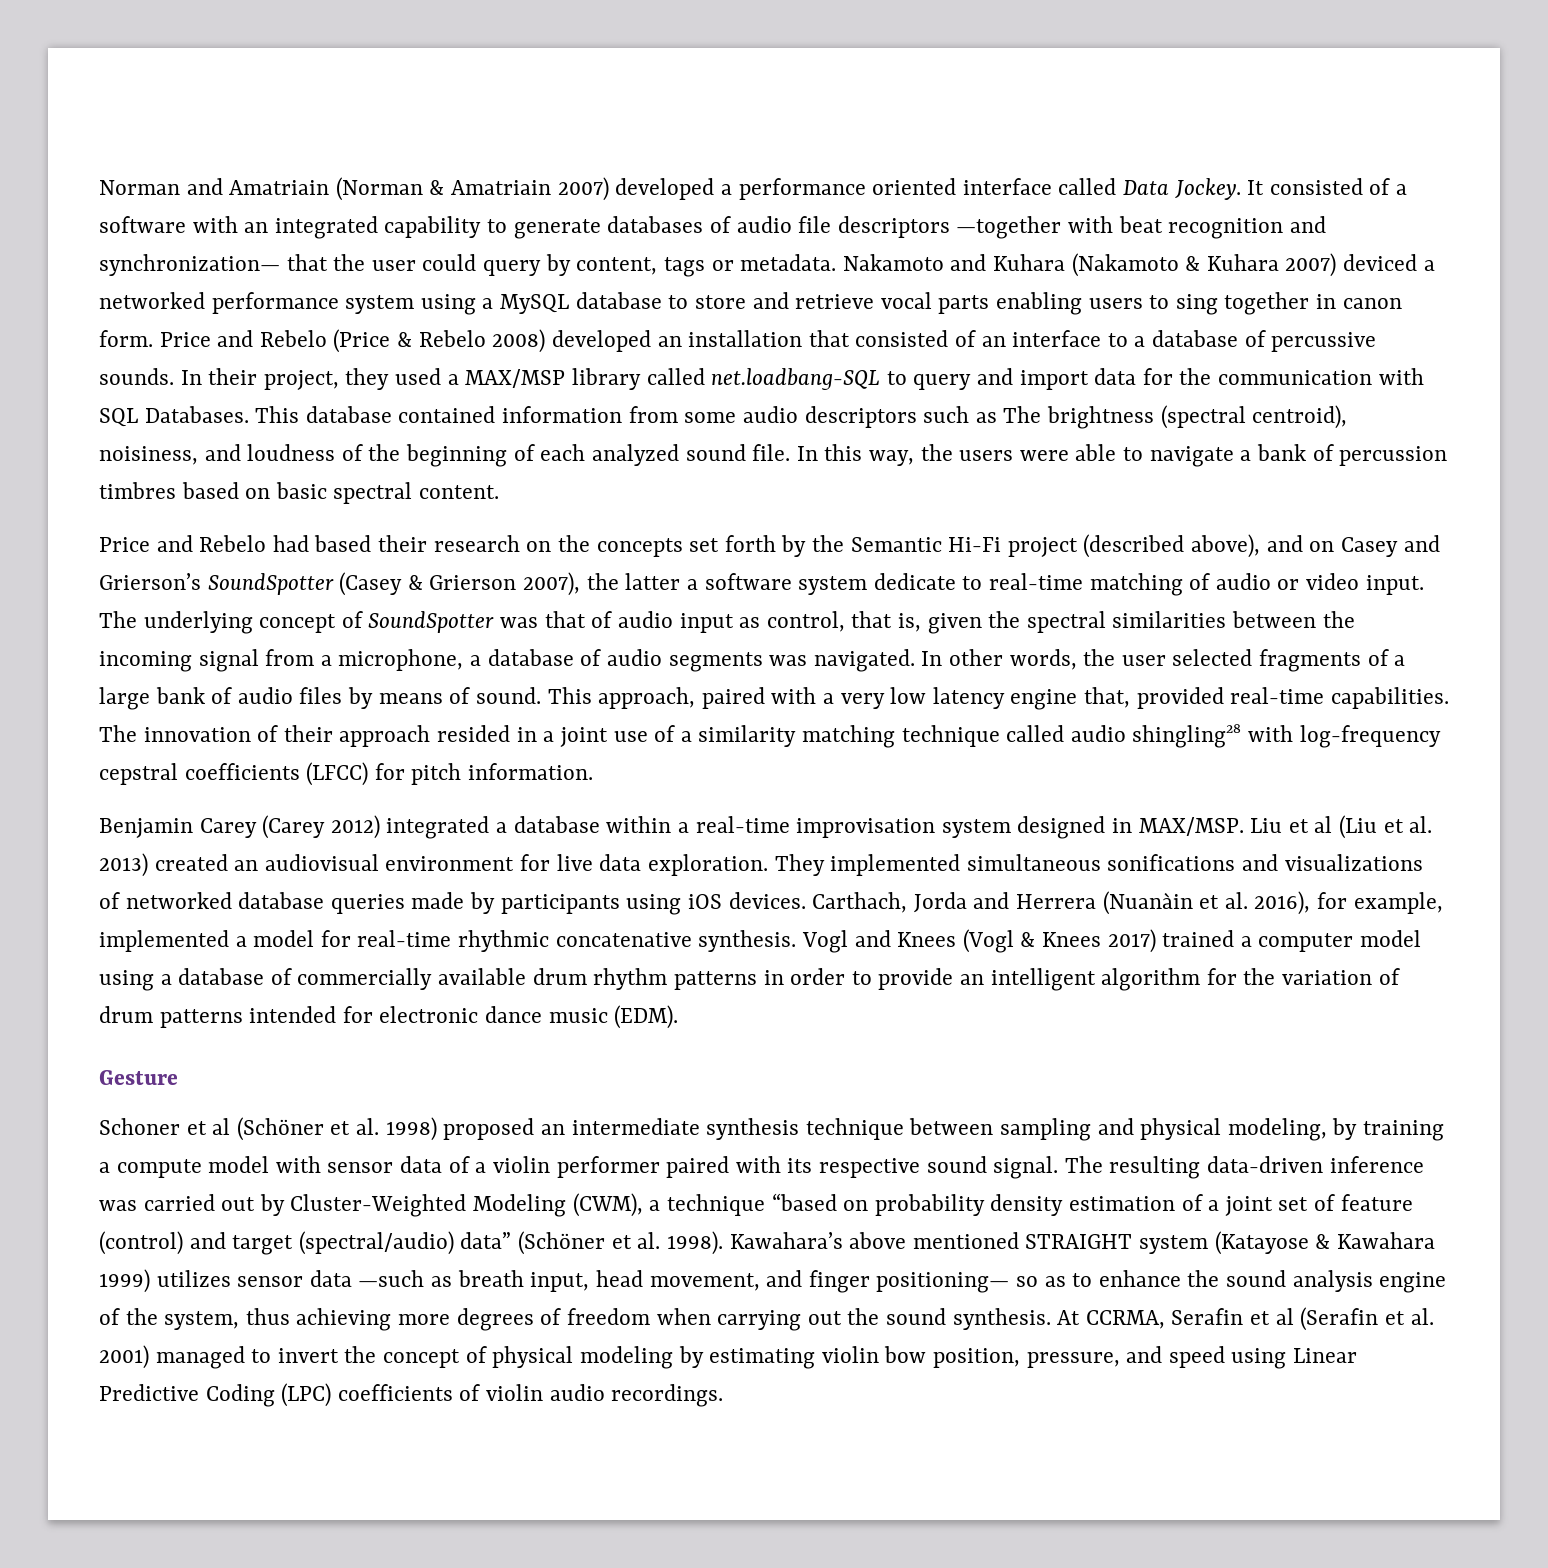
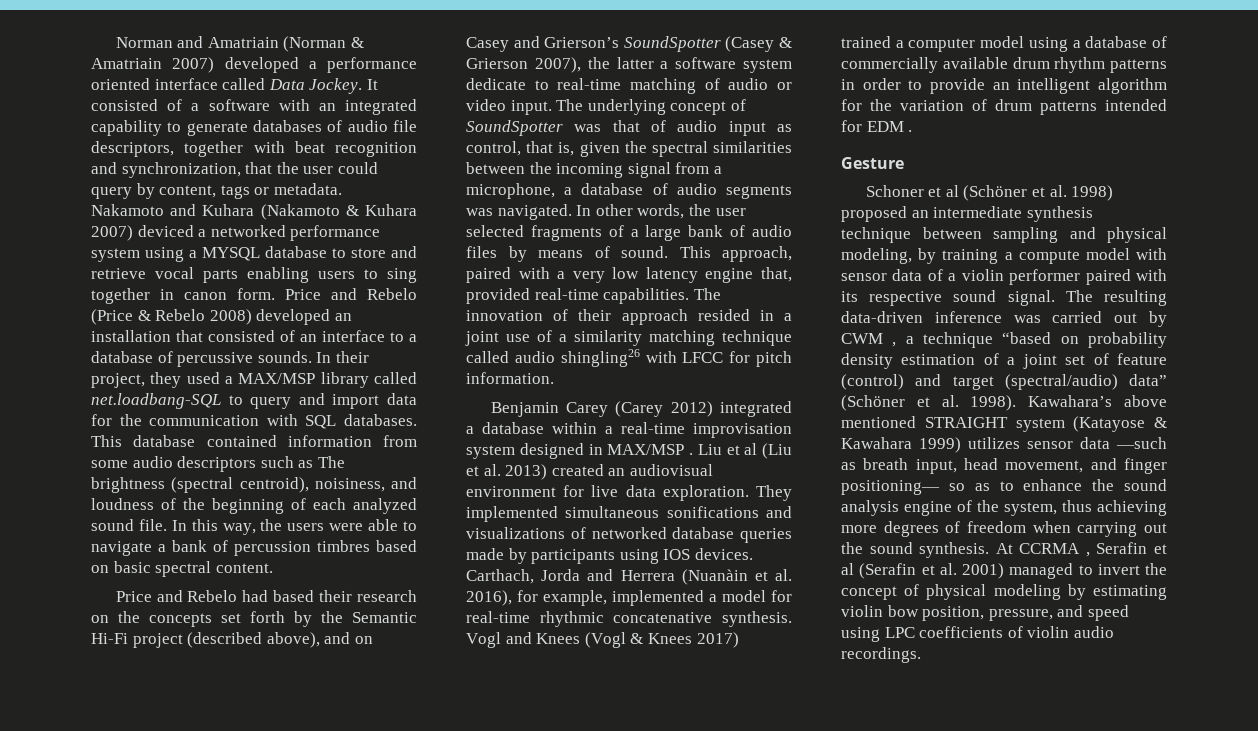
- It consisted of a software with an integrated capability to generate databases of audio file descriptors —together with beat recognition and synchronization— that the user could query by content, tags or metadata.
+ It consisted of a software with an integrated capability to generate databases of audio file descriptors, together with beat recognition and synchronization, that the user could query by content, tags or metadata.
- Nakamoto and Kuhara (Nakamoto & Kuhara 2007) deviced a networked performance system using a MySQL database to store and retrieve vocal parts enabling users to sing together in canon form.
+ Nakamoto and Kuhara (Nakamoto & Kuhara 2007) deviced a networked performance system using a MYSQL database to store and retrieve vocal parts enabling users to sing together in canon form.
- In their project, they used a MAX/MSP library called net.loadbang-SQL to query and import data for the communication with SQL Databases.
+ In their project, they used a MAX/MSP library called net.loadbang-SQL to query and import data for the communication with SQL databases.
- The innovation of their approach resided in a joint use of a similarity matching technique called audio shingling28 with log-frequency cepstral coefficients (LFCC) for pitch information.
+ The innovation of their approach resided in a joint use of a similarity matching technique called audio shingling26 with LFCC for pitch information.
- Benjamin Carey (Carey 2012) integrated a database within a real-time improvisation system designed in MAX/MSP.
+ Benjamin Carey (Carey 2012) integrated a database within a real-time improvisation system designed in MAX/MSP .
- They implemented simultaneous sonifications and visualizations of networked database queries made by participants using iOS devices.
+ They implemented simultaneous sonifications and visualizations of networked database queries made by participants using IOS devices.
- Vogl and Knees (Vogl & Knees 2017) trained a computer model using a database of commercially available drum rhythm patterns in order to provide an intelligent algorithm for the variation of drum patterns intended for electronic dance music (EDM).
+ Vogl and Knees (Vogl & Knees 2017) trained a computer model using a database of commercially available drum rhythm patterns in order to provide an intelligent algorithm for the variation of drum patterns intended for EDM .
- The resulting data-driven inference was carried out by Cluster-Weighted Modeling (CWM), a technique “based on probability density estimation of a joint set of feature (control) and target (spectral/audio) data” (Schöner et al. 1998).
+ The resulting data-driven inference was carried out by CWM , a technique “based on probability density estimation of a joint set of feature (control) and target (spectral/audio) data” (Schöner et al. 1998).
- At CCRMA, Serafin et al (Serafin et al. 2001) managed to invert the concept of physical modeling by estimating violin bow position, pressure, and speed using Linear Predictive Coding (LPC) coefficients of violin audio recordings.
+ At CCRMA , Serafin et al (Serafin et al. 2001) managed to invert the concept of physical modeling by estimating violin bow position, pressure, and speed using LPC coefficients of violin audio recordings.

